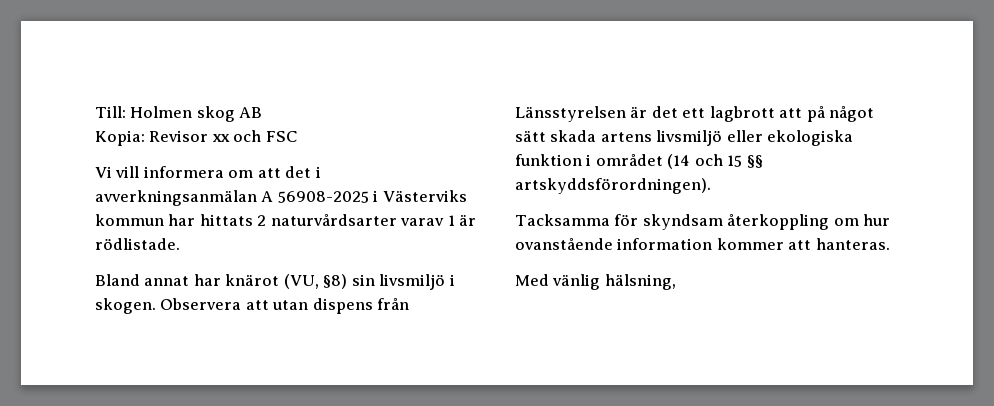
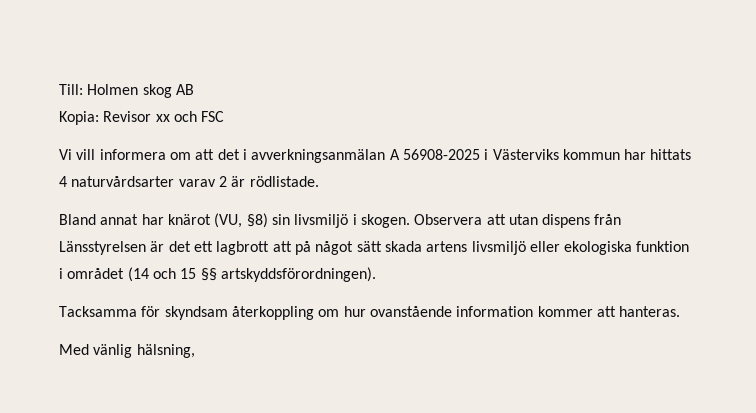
- Vi vill informera om att det i avverkningsanmälan A 56908-2025 i Västerviks kommun har hittats 2 naturvårdsarter varav 1 är rödlistade.
+ Vi vill informera om att det i avverkningsanmälan A 56908-2025 i Västerviks kommun har hittats 4 naturvårdsarter varav 2 är rödlistade.

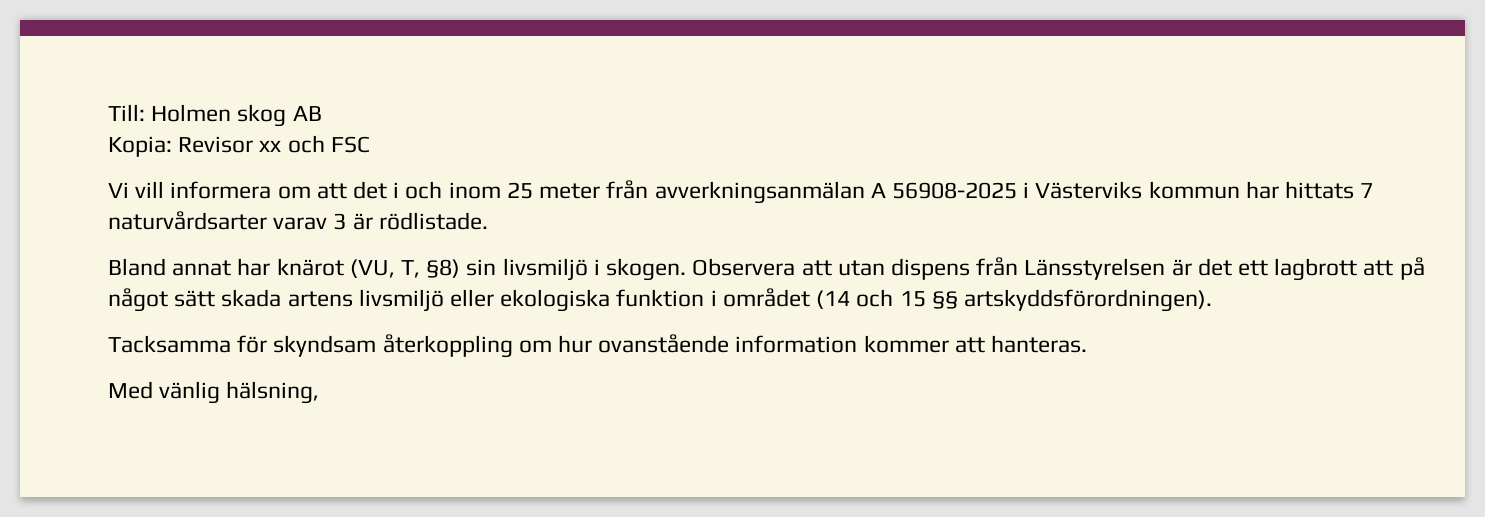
- Vi vill informera om att det i avverkningsanmälan A 56908-2025 i Västerviks kommun har hittats 4 naturvårdsarter varav 2 är rödlistade.
+ Vi vill informera om att det i och inom 25 meter från avverkningsanmälan A 56908-2025 i Västerviks kommun har hittats 7 naturvårdsarter varav 3 är rödlistade.
- Bland annat har knärot (VU, §8) sin livsmiljö i skogen.
+ Bland annat har knärot (VU, T, §8) sin livsmiljö i skogen.

